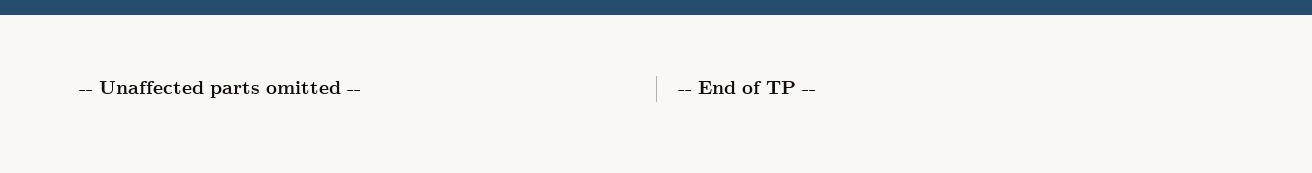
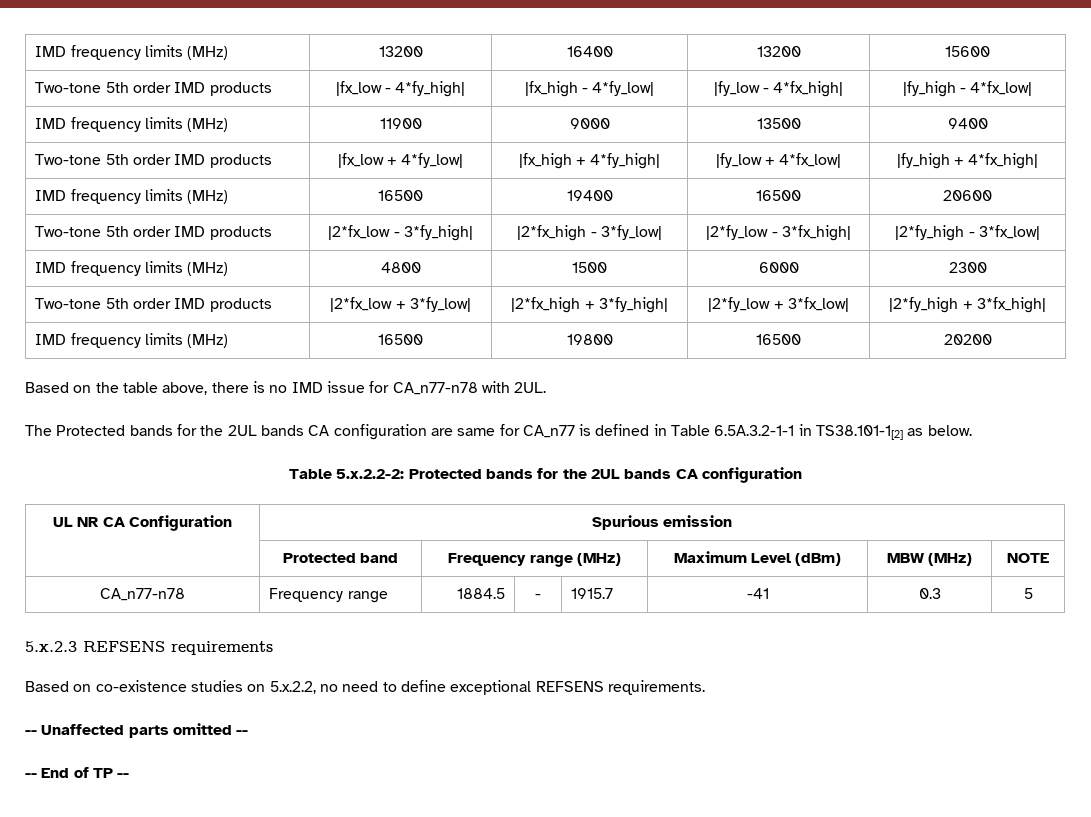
+ IMD frequency limits (MHz) | 13200 | 16400 | 13200 | 15600
+ Two-tone 5th order IMD products | |fx_low - 4*fy_high| | |fx_high - 4*fy_low| | |fy_low - 4*fx_high| | |fy_high - 4*fx_low|
+ IMD frequency limits (MHz) | 11900 | 9000 | 13500 | 9400
+ Two-tone 5th order IMD products | |fx_low + 4*fy_low| | |fx_high + 4*fy_high| | |fy_low + 4*fx_low| | |fy_high + 4*fx_high|
+ IMD frequency limits (MHz) | 16500 | 19400 | 16500 | 20600
+ Two-tone 5th order IMD products | |2*fx_low - 3*fy_high| | |2*fx_high - 3*fy_low| | |2*fy_low - 3*fx_high| | |2*fy_high - 3*fx_low|
+ IMD frequency limits (MHz) | 4800 | 1500 | 6000 | 2300
+ Two-tone 5th order IMD products | |2*fx_low + 3*fy_low| | |2*fx_high + 3*fy_high| | |2*fy_low + 3*fx_low| | |2*fy_high + 3*fx_high|
+ IMD frequency limits (MHz) | 16500 | 19800 | 16500 | 20200
+ Based on the table above, there is no IMD issue for CA_n77-n78 with 2UL.
+ The Protected bands for the 2UL bands CA configuration are same for CA_n77 is defined in Table 6.5A.3.2-1-1 in TS38.101-1[2] as below.
+ Table 5.x.2.2-2: Protected bands for the 2UL bands CA configuration
+ UL NR CA Configuration | Spurious emission
+ | Protected band | Frequency range (MHz) | Maximum Level (dBm) | MBW (MHz) | NOTE
+ CA_n77-n78 | Frequency range | 1884.5 | - | 1915.7 | -41 | 0.3 | 5
+ 5.x.2.3 REFSENS requirements
+ Based on co-existence studies on 5.x.2.2, no need to define exceptional REFSENS requirements.

